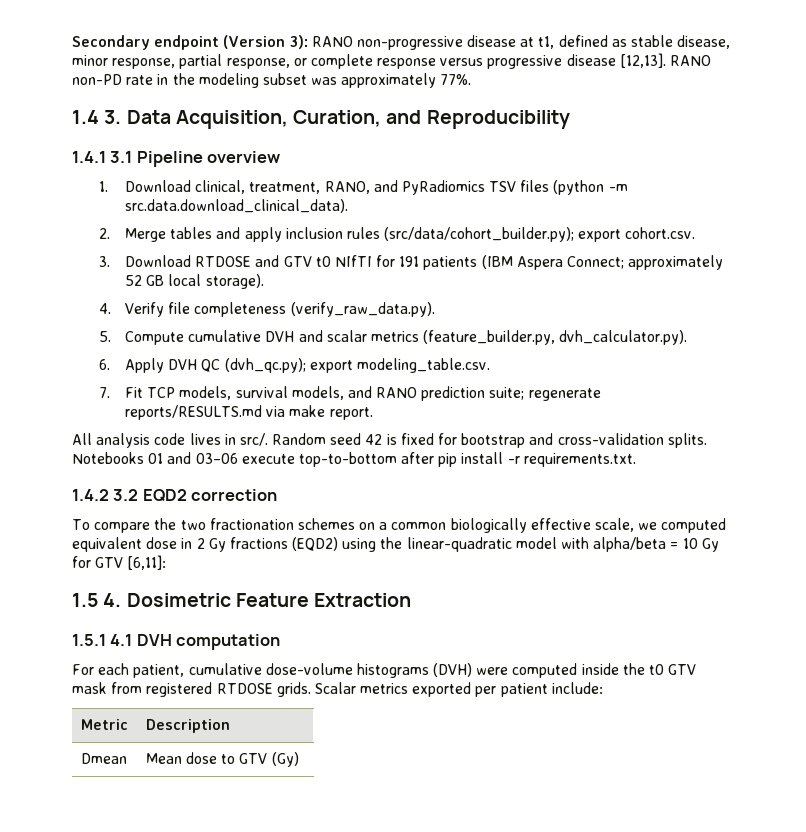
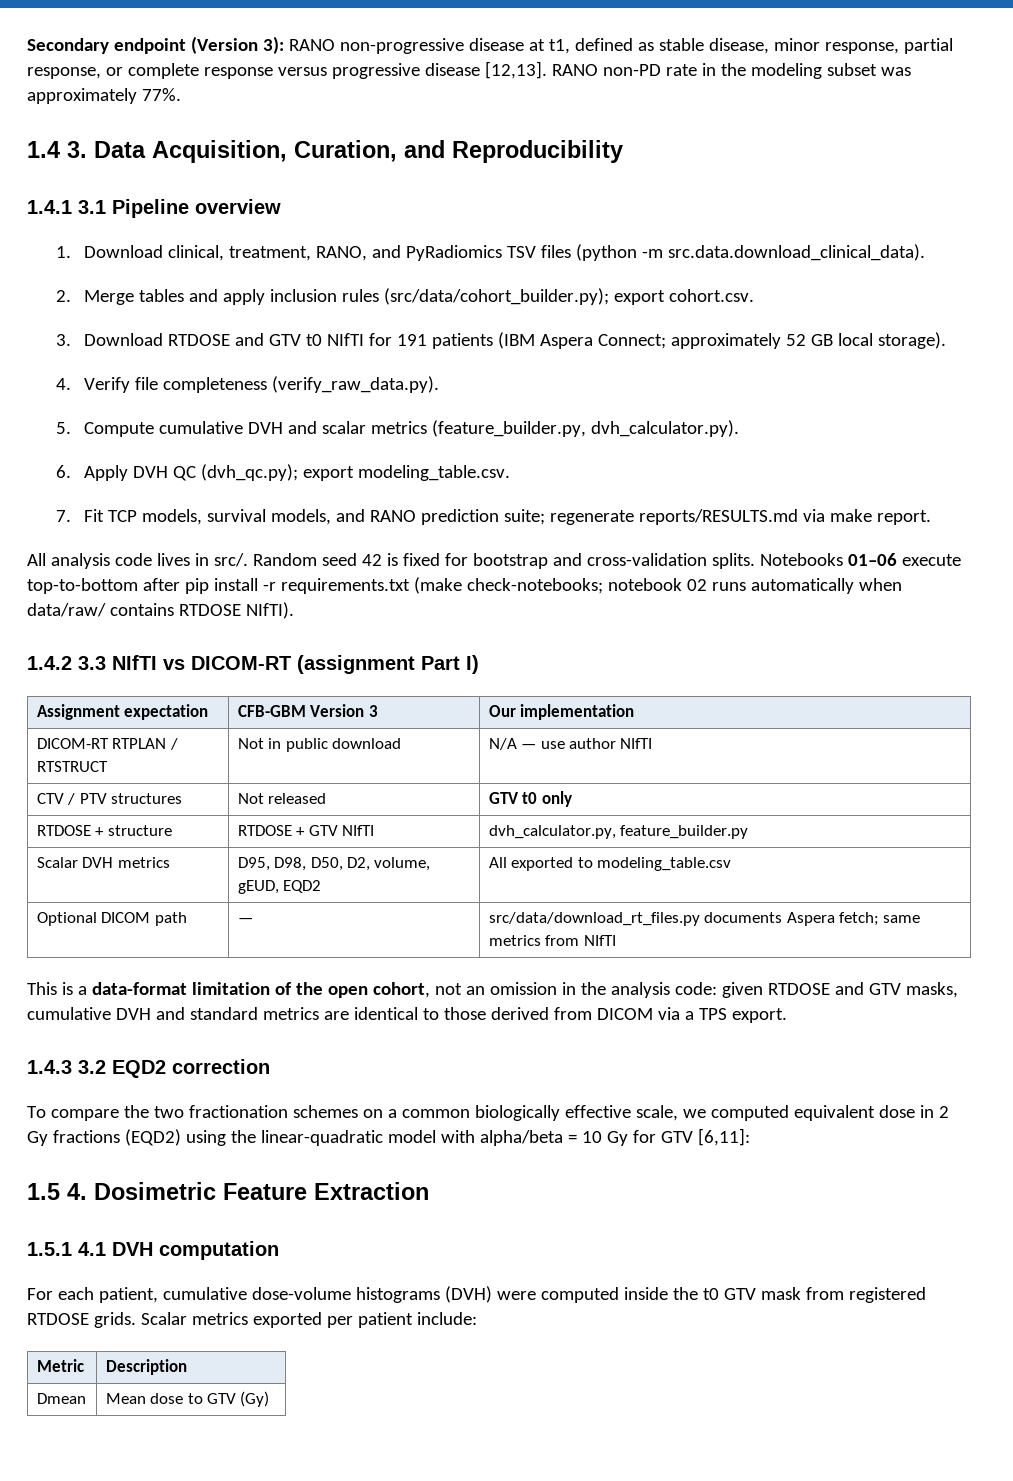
- Notebooks 01 and 03–06 execute top-to-bottom after pip install -r requirements.txt.
- 1.4.2 3.2 EQD2 correction
+ Notebooks 01–06 execute top-to-bottom after pip install -r requirements.txt (make check-notebooks; notebook 02 runs automatically when data/raw/ contains RTDOSE NIfTI).
+ 1.4.2 3.3 NIfTI vs DICOM-RT (assignment Part I)
+ Assignment expectation | CFB-GBM Version 3 | Our implementation
+ DICOM-RT RTPLAN / RTSTRUCT | Not in public download | N/A — use author NIfTI
+ CTV / PTV structures | Not released | GTV t0 only
+ RTDOSE + structure | RTDOSE + GTV NIfTI | dvh_calculator.py, feature_builder.py
+ Scalar DVH metrics | D95, D98, D50, D2, volume, gEUD, EQD2 | All exported to modeling_table.csv
+ Optional DICOM path | — | src/data/download_rt_files.py documents Aspera fetch; same metrics from NIfTI
+ This is a data-format limitation of the open cohort, not an omission in the analysis code: given RTDOSE and GTV masks, cumulative DVH and standard metrics are identical to those derived from DICOM via a TPS export.
+ 1.4.3 3.2 EQD2 correction

